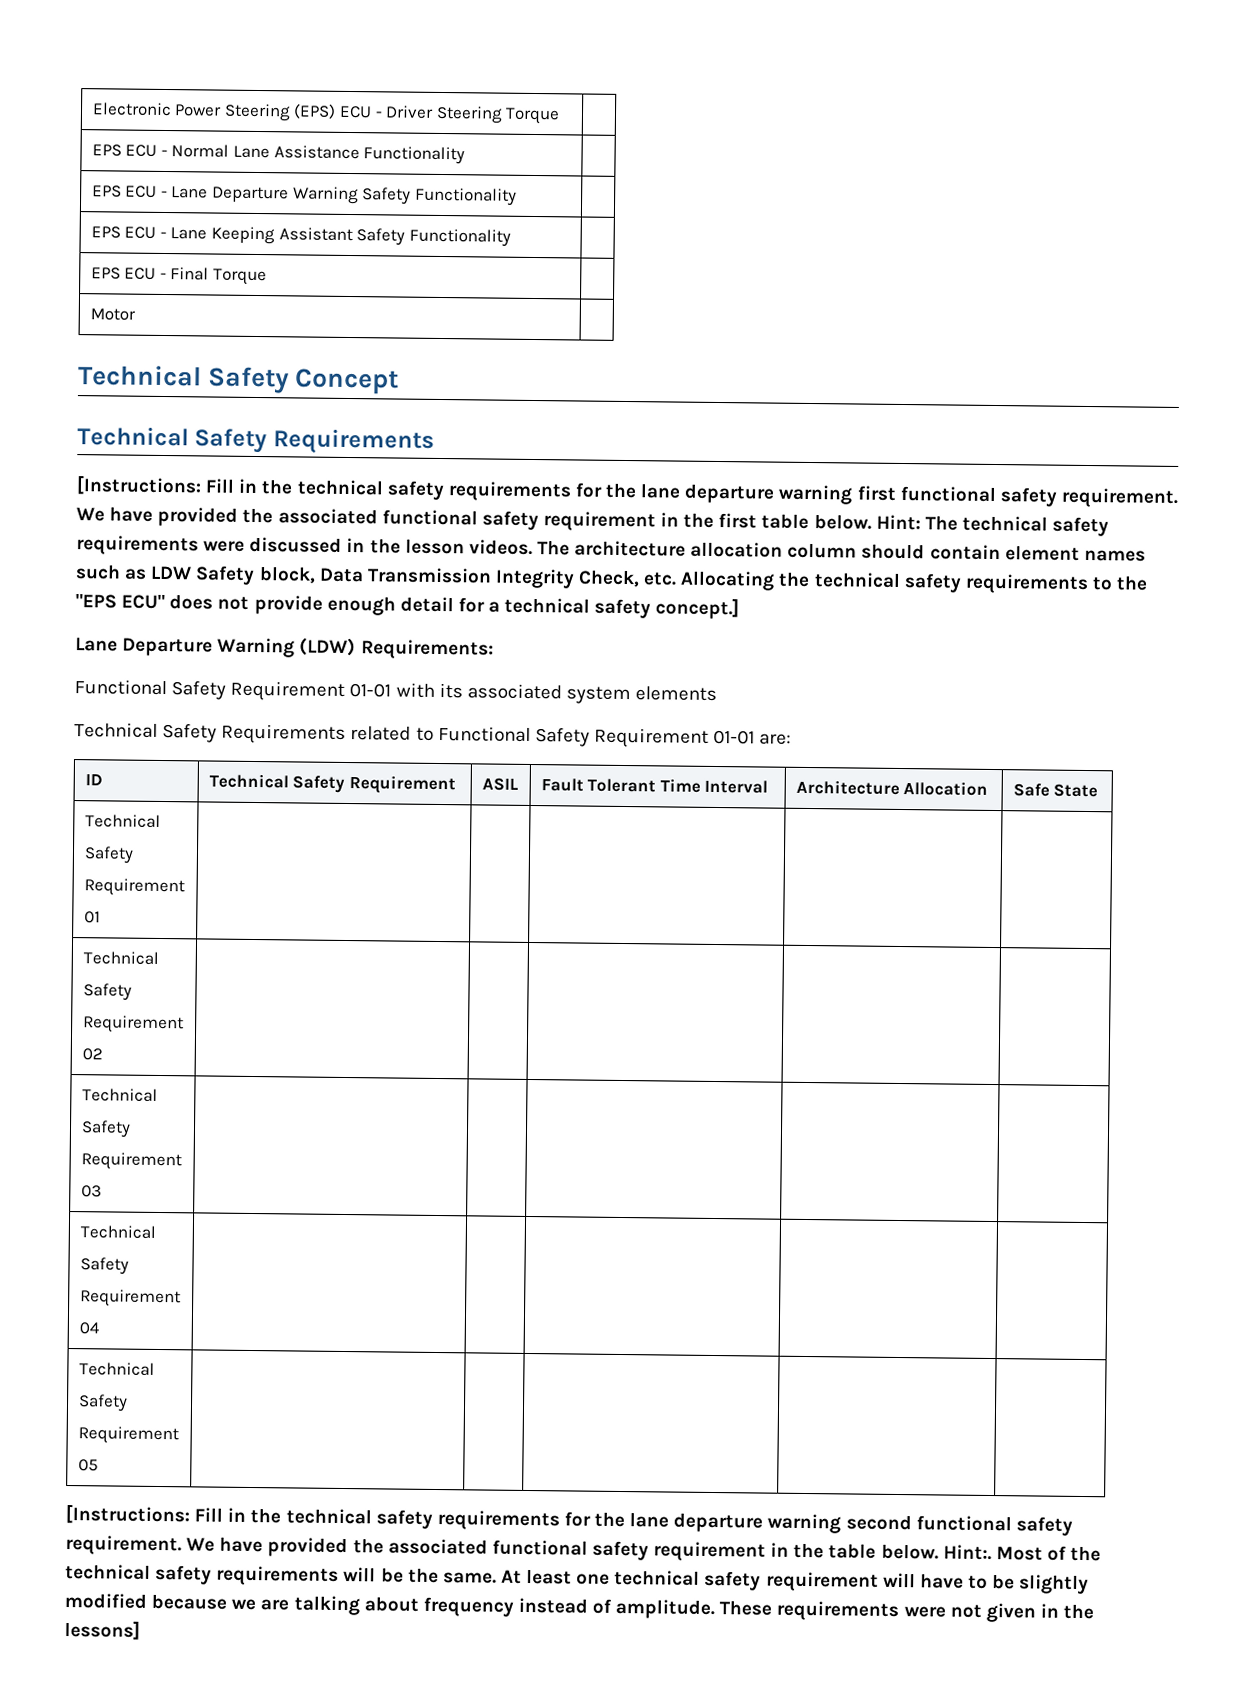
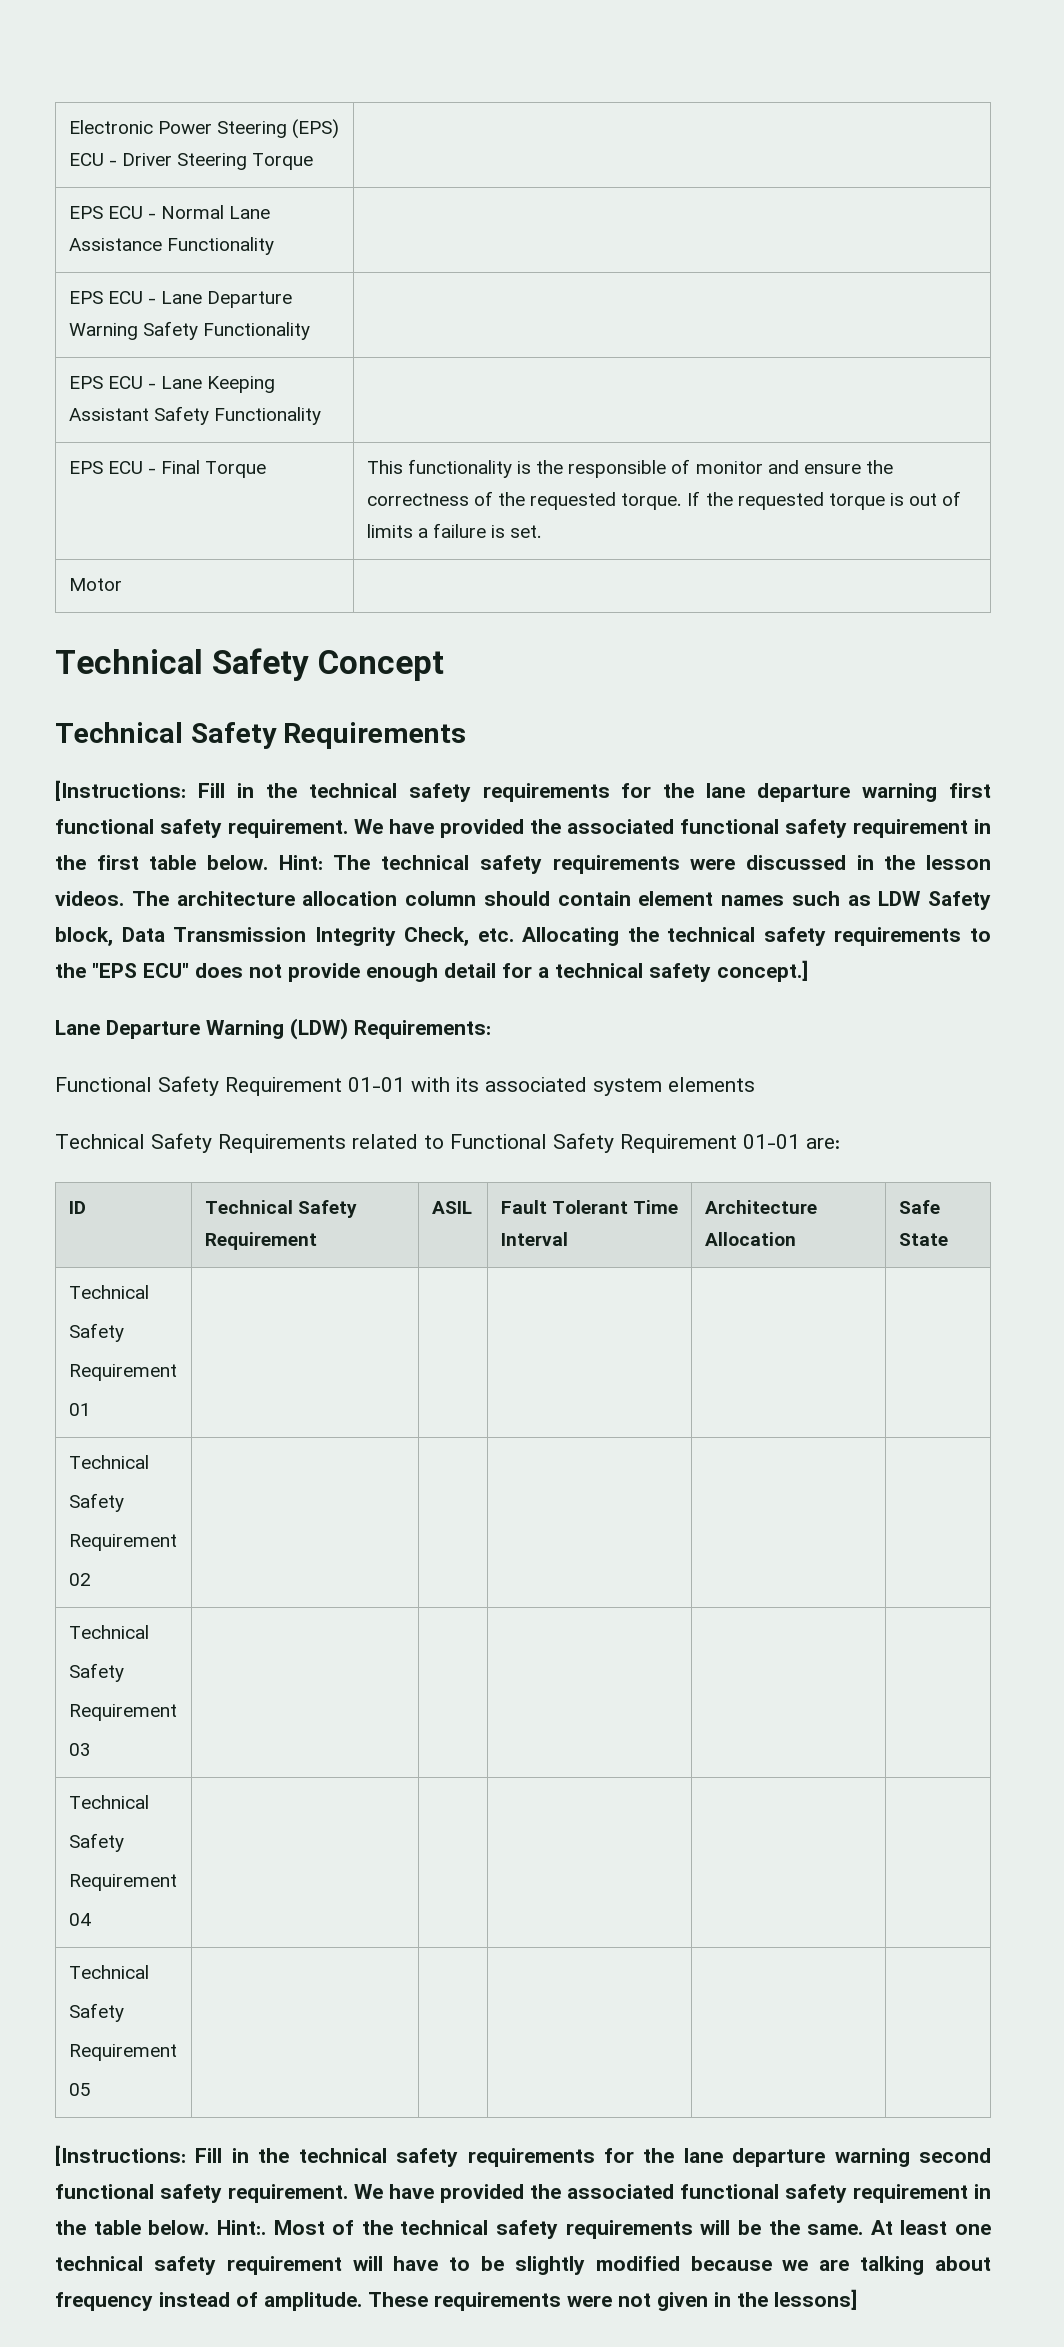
- EPS ECU - Final Torque |
+ EPS ECU - Final Torque | This functionality is the responsible of monitor and ensure the correctness of the requested torque. If the requested torque is out of limits a failure is set.

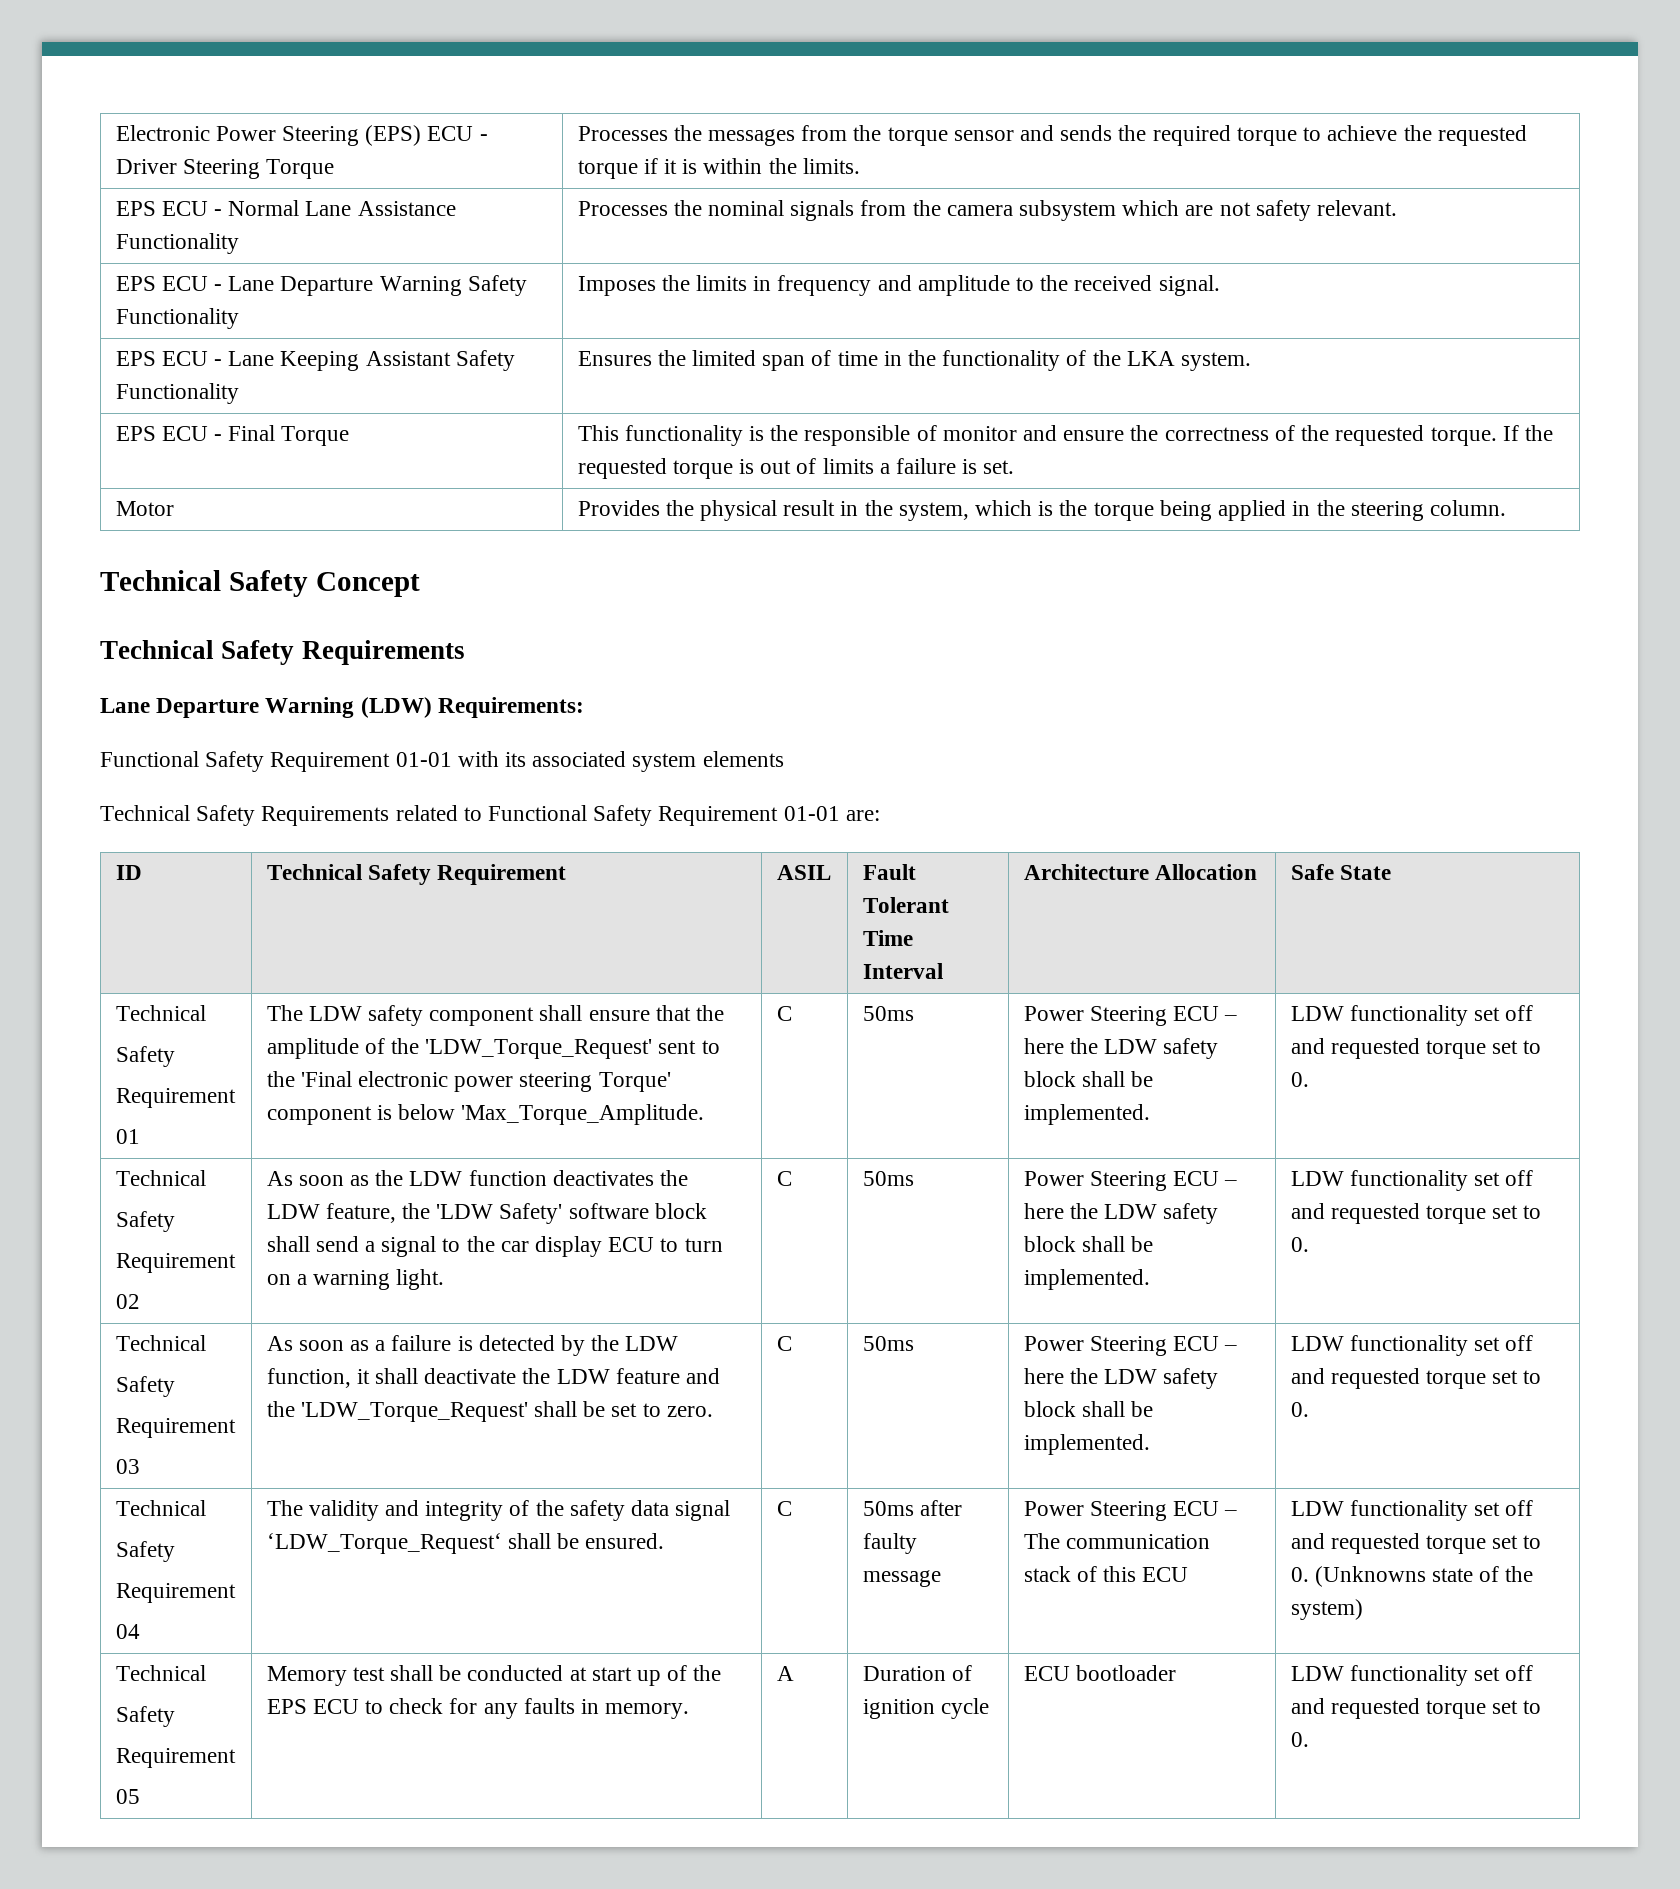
- Electronic Power Steering (EPS) ECU - Driver Steering Torque |
+ Electronic Power Steering (EPS) ECU - Driver Steering Torque | Processes the messages from the torque sensor and sends the required torque to achieve the requested torque if it is within the limits.
- EPS ECU - Normal Lane Assistance Functionality |
+ EPS ECU - Normal Lane Assistance Functionality | Processes the nominal signals from the camera subsystem which are not safety relevant.
- EPS ECU - Lane Departure Warning Safety Functionality |
+ EPS ECU - Lane Departure Warning Safety Functionality | Imposes the limits in frequency and amplitude to the received signal.
- EPS ECU - Lane Keeping Assistant Safety Functionality |
+ EPS ECU - Lane Keeping Assistant Safety Functionality | Ensures the limited span of time in the functionality of the LKA system.
- Motor |
+ Motor | Provides the physical result in the system, which is the torque being applied in the steering column.
- [Instructions: Fill in the technical safety requirements for the lane departure warning first functional safety requirement. We have provided the associated functional safety requirement in the first table below. Hint: The technical safety requirements were discussed in the lesson videos. The architecture allocation column should contain element names such as LDW Safety block, Data Transmission Integrity Check, etc. Allocating the technical safety requirements to the "EPS ECU" does not provide enough detail for a technical safety concept.]
- 01 | | | | |
+ 01 | The LDW safety component shall ensure that the amplitude of the 'LDW_Torque_Request' sent to the 'Final electronic power steering Torque' component is below 'Max_Torque_Amplitude. | C | 50ms | Power Steering ECU – here the LDW safety block shall be implemented. | LDW functionality set off and requested torque set to 0.
  Technical
  Safety
  Requirement
- 02 | | | | |
+ 02 | As soon as the LDW function deactivates the LDW feature, the 'LDW Safety' software block shall send a signal to the car display ECU to turn on a warning light. | C | 50ms | Power Steering ECU – here the LDW safety block shall be implemented. | LDW functionality set off and requested torque set to 0.
  Technical
  Safety
  Requirement
- 03 | | | | |
+ 03 | As soon as a failure is detected by the LDW function, it shall deactivate the LDW feature and the 'LDW_Torque_Request' shall be set to zero. | C | 50ms | Power Steering ECU – here the LDW safety block shall be implemented. | LDW functionality set off and requested torque set to 0.
  Technical
  Safety
  Requirement
- 04 | | | | |
+ 04 | The validity and integrity of the safety data signal ‘LDW_Torque_Request‘ shall be ensured. | C | 50ms after faulty message | Power Steering ECU – The communication stack of this ECU | LDW functionality set off and requested torque set to 0. (Unknowns state of the system)
  Technical
  Safety
  Requirement
- 05 | | | | |
- [Instructions: Fill in the technical safety requirements for the lane departure warning second functional safety requirement. We have provided the associated functional safety requirement in the table below. Hint:. Most of the technical safety requirements will be the same. At least one technical safety requirement will have to be slightly modified because we are talking about frequency instead of amplitude. These requirements were not given in the lessons]
+ 05 | Memory test shall be conducted at start up of the EPS ECU to check for any faults in memory. | A | Duration of ignition cycle | ECU bootloader | LDW functionality set off and requested torque set to 0.

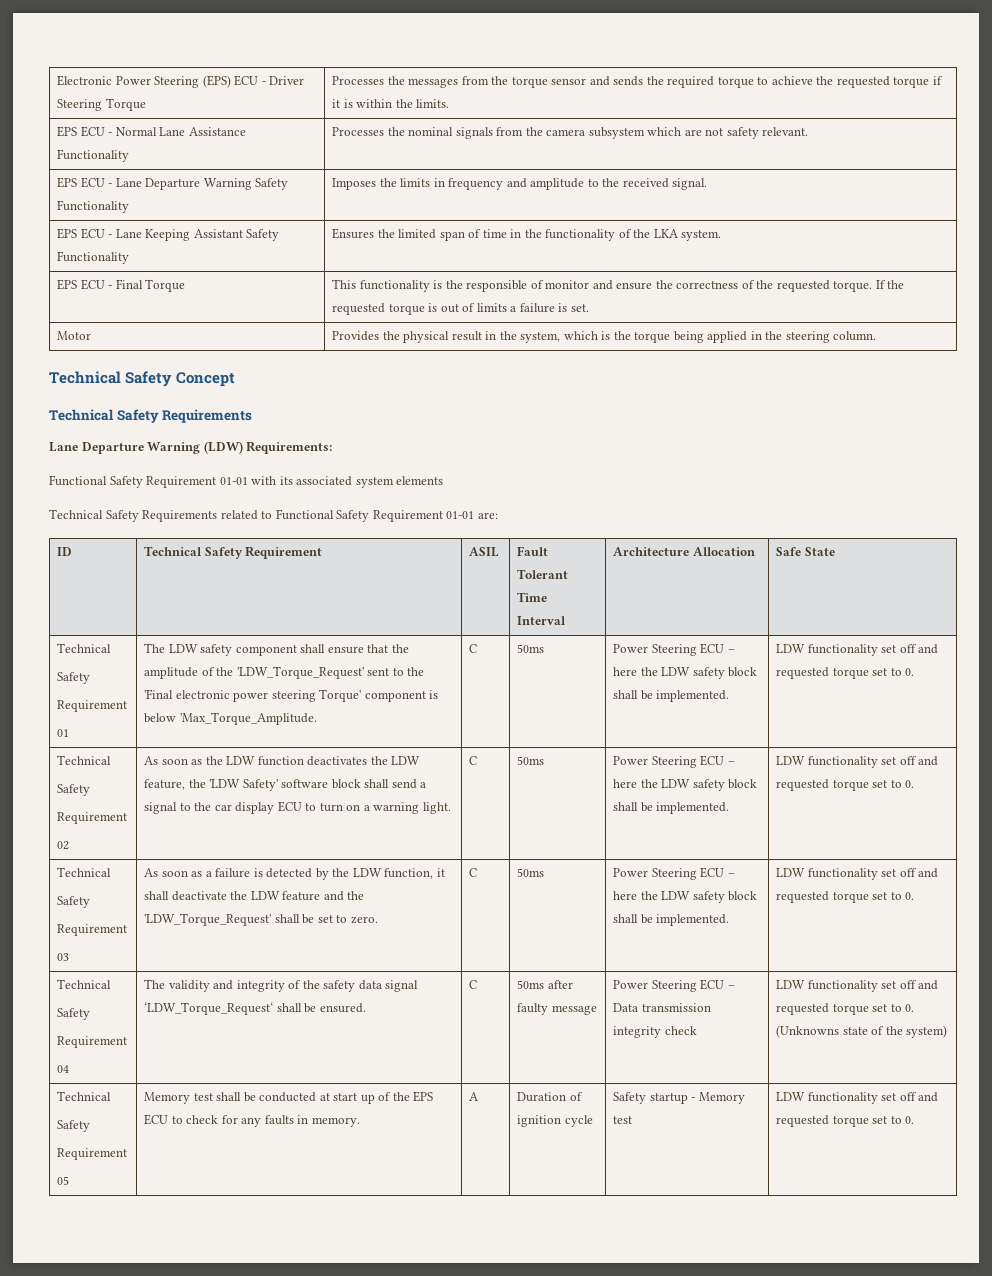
- Power Steering ECU – The communication stack of this ECU
+ Power Steering ECU – Data transmission integrity check
- ECU bootloader
+ Safety startup - Memory test

